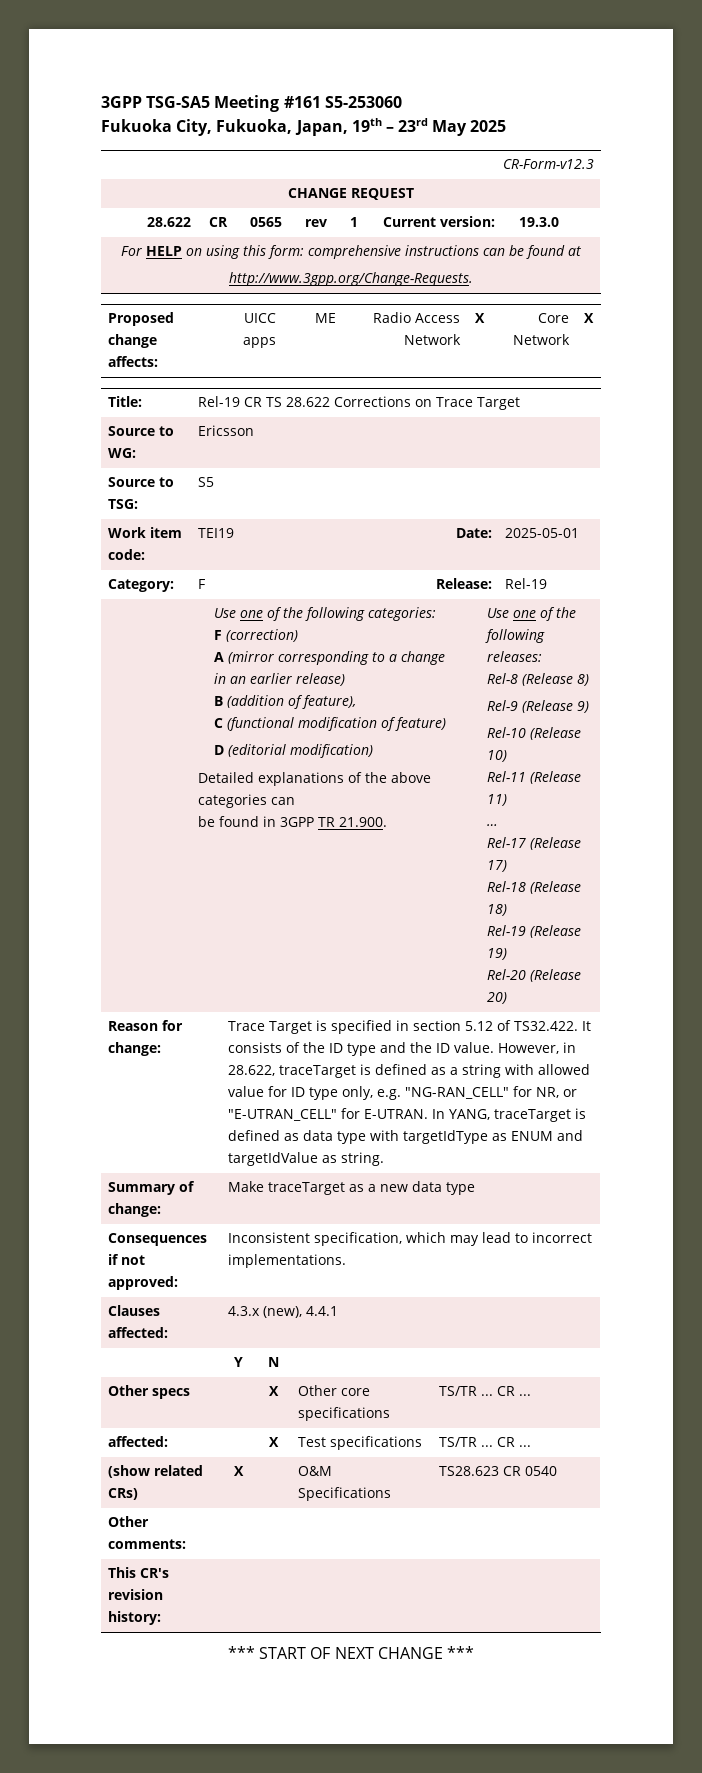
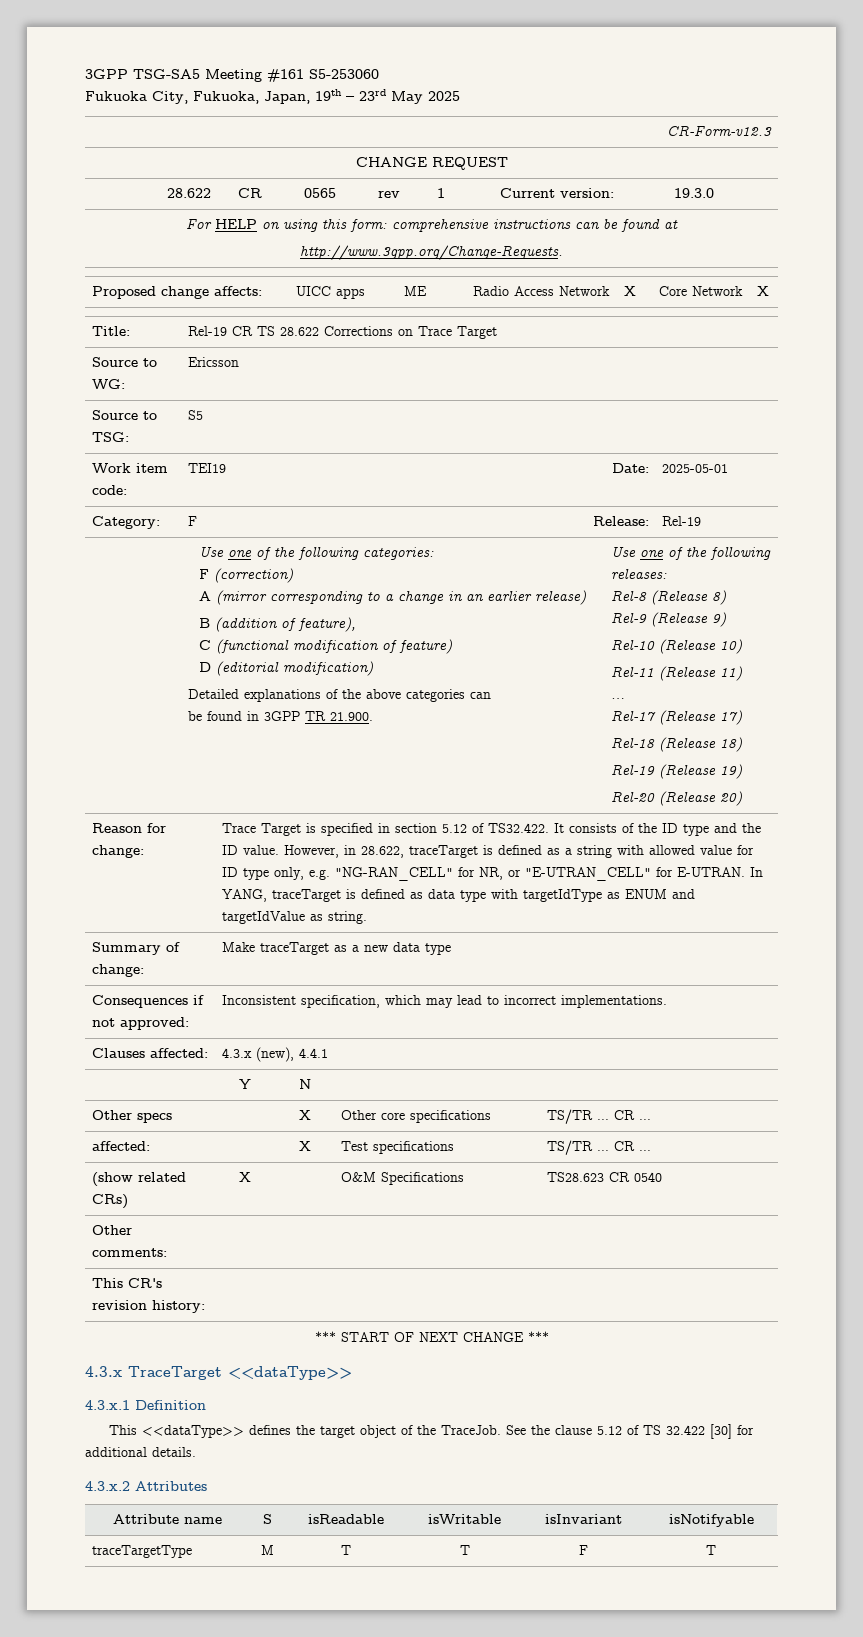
+ 4.3.x TraceTarget <<dataType>>
+ 4.3.x.1 Definition
+ This <<dataType>> defines the target object of the TraceJob. See the clause 5.12 of TS 32.422 [30] for additional details.
+ 4.3.x.2 Attributes
+ Attribute name | S | isReadable | isWritable | isInvariant | isNotifyable
+ traceTargetType | M | T | T | F | T

